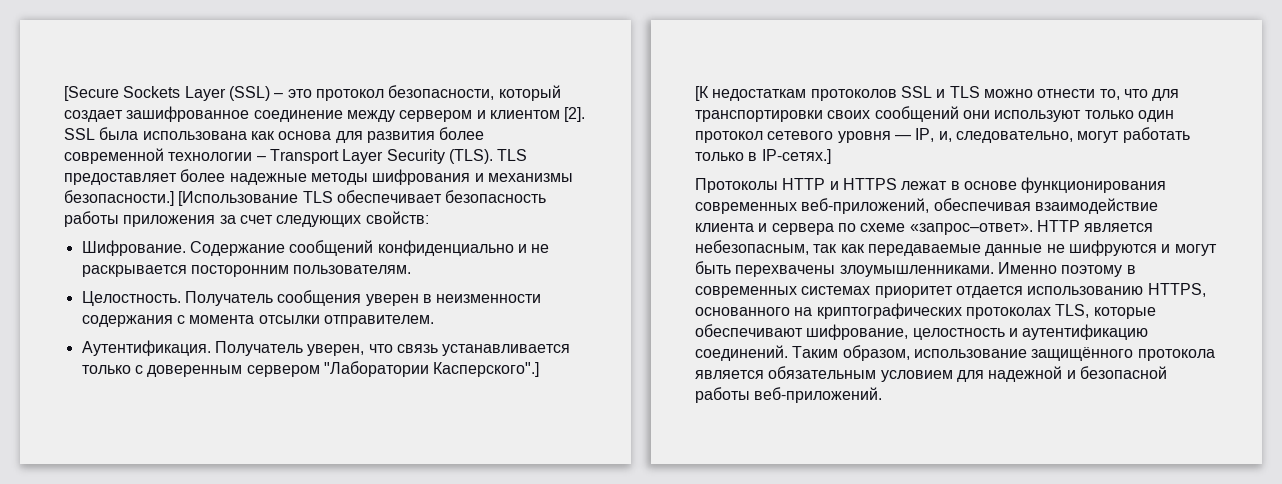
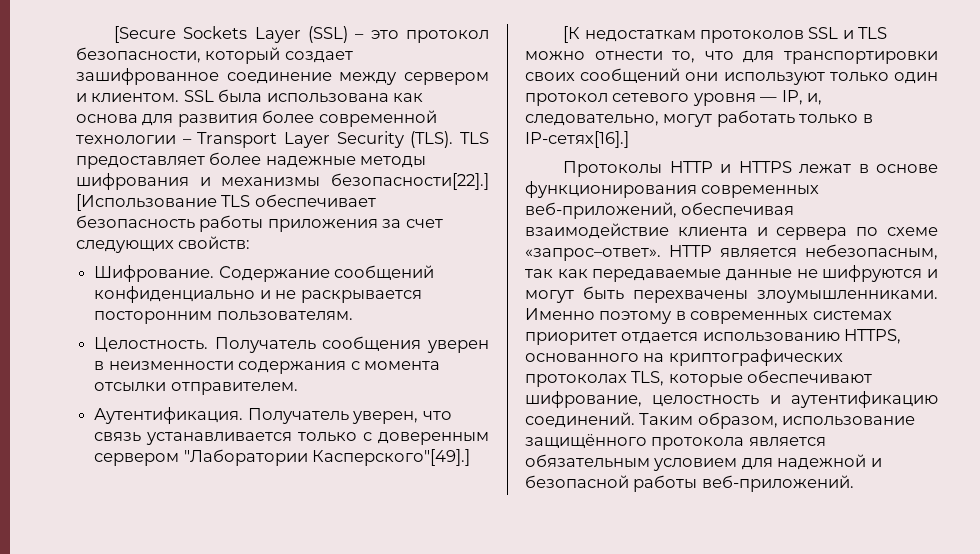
- [Secure Sockets Layer (SSL) – это протокол безопасности, который создает зашифрованное соединение между сервером и клиентом [2].
+ [Secure Sockets Layer (SSL) – это протокол безопасности, который создает зашифрованное соединение между сервером и клиентом.
- TLS предоставляет более надежные методы шифрования и механизмы безопасности.]
+ TLS предоставляет более надежные методы шифрования и механизмы безопасности[22].]
- Получатель уверен, что связь устанавливается только с доверенным сервером "Лаборатории Касперского".]
+ Получатель уверен, что связь устанавливается только с доверенным сервером "Лаборатории Касперского"[49].]
- [К недостаткам протоколов SSL и TLS можно отнести то, что для транспортировки своих сообщений они используют только один протокол сетевого уровня — IP, и, следовательно, могут работать только в IР-сетях.]
+ [К недостаткам протоколов SSL и TLS можно отнести то, что для транспортировки своих сообщений они используют только один протокол сетевого уровня — IP, и, следовательно, могут работать только в IР-сетях[16].]

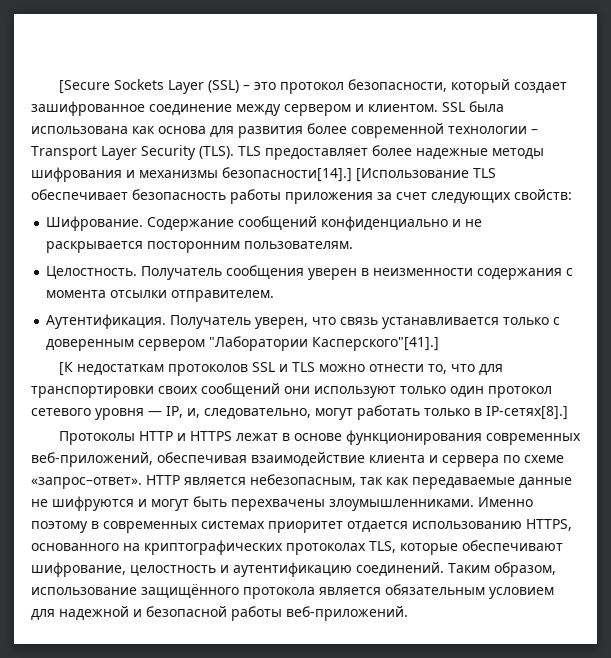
- TLS предоставляет более надежные методы шифрования и механизмы безопасности[22].]
+ TLS предоставляет более надежные методы шифрования и механизмы безопасности[14].]
- Получатель уверен, что связь устанавливается только с доверенным сервером "Лаборатории Касперского"[49].]
+ Получатель уверен, что связь устанавливается только с доверенным сервером "Лаборатории Касперского"[41].]
- [К недостаткам протоколов SSL и TLS можно отнести то, что для транспортировки своих сообщений они используют только один протокол сетевого уровня — IP, и, следовательно, могут работать только в IР-сетях[16].]
+ [К недостаткам протоколов SSL и TLS можно отнести то, что для транспортировки своих сообщений они используют только один протокол сетевого уровня — IP, и, следовательно, могут работать только в IР-сетях[8].]

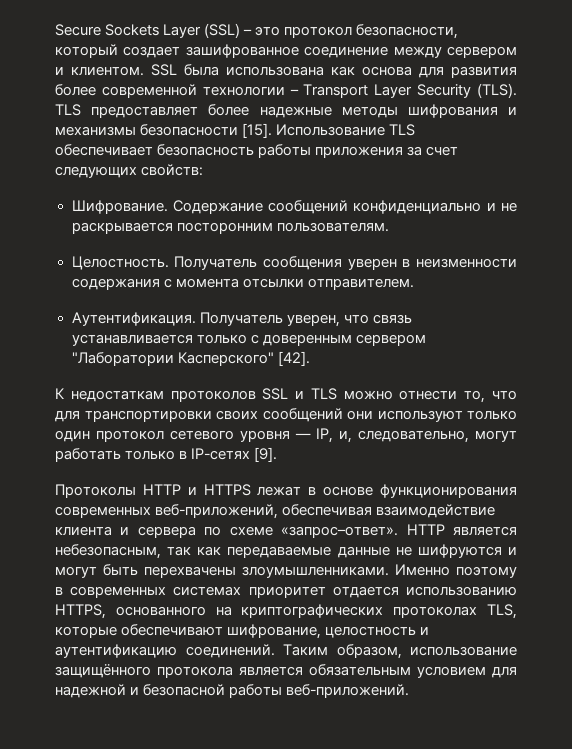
- [Secure Sockets Layer (SSL) – это протокол безопасности, который создает зашифрованное соединение между сервером и клиентом.
+ Secure Sockets Layer (SSL) – это протокол безопасности, который создает зашифрованное соединение между сервером и клиентом.
- TLS предоставляет более надежные методы шифрования и механизмы безопасности[14].] [Использование TLS обеспечивает безопасность работы приложения за счет следующих свойств:
+ TLS предоставляет более надежные методы шифрования и механизмы безопасности [15]. Использование TLS обеспечивает безопасность работы приложения за счет следующих свойств:
- Получатель уверен, что связь устанавливается только с доверенным сервером "Лаборатории Касперского"[41].]
- [К недостаткам протоколов SSL и TLS можно отнести то, что для транспортировки своих сообщений они используют только один протокол сетевого уровня — IP, и, следовательно, могут работать только в IР-сетях[8].]
+ Получатель уверен, что связь устанавливается только с доверенным сервером "Лаборатории Касперского" [42].
+ К недостаткам протоколов SSL и TLS можно отнести то, что для транспортировки своих сообщений они используют только один протокол сетевого уровня — IP, и, следовательно, могут работать только в IР-сетях [9].

